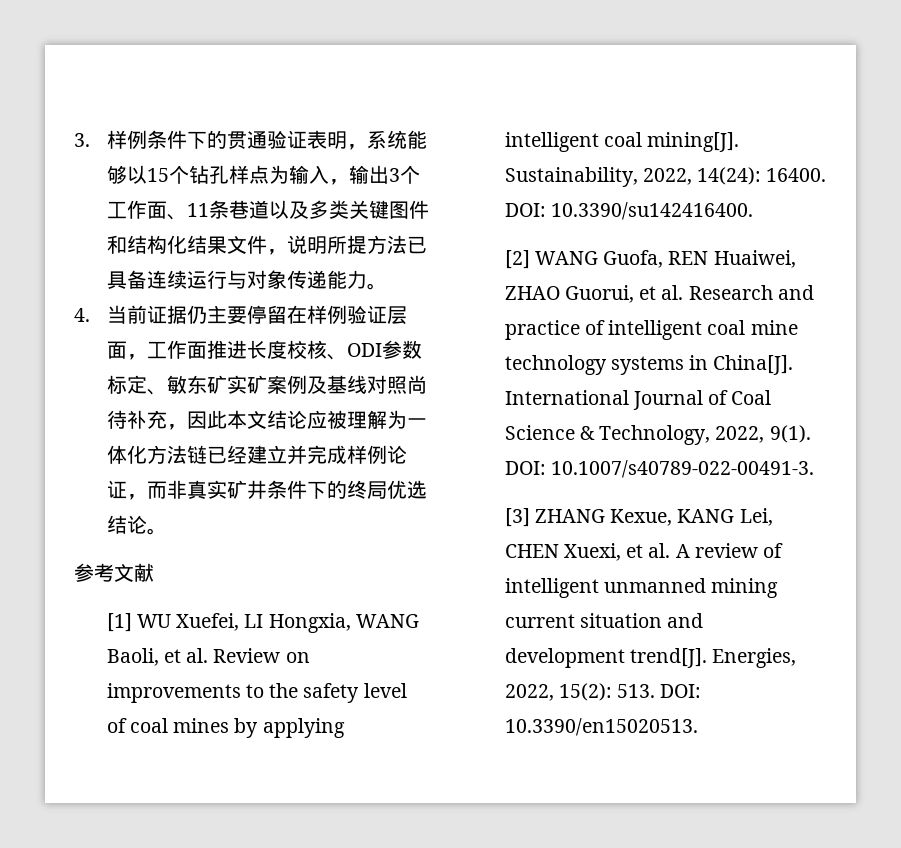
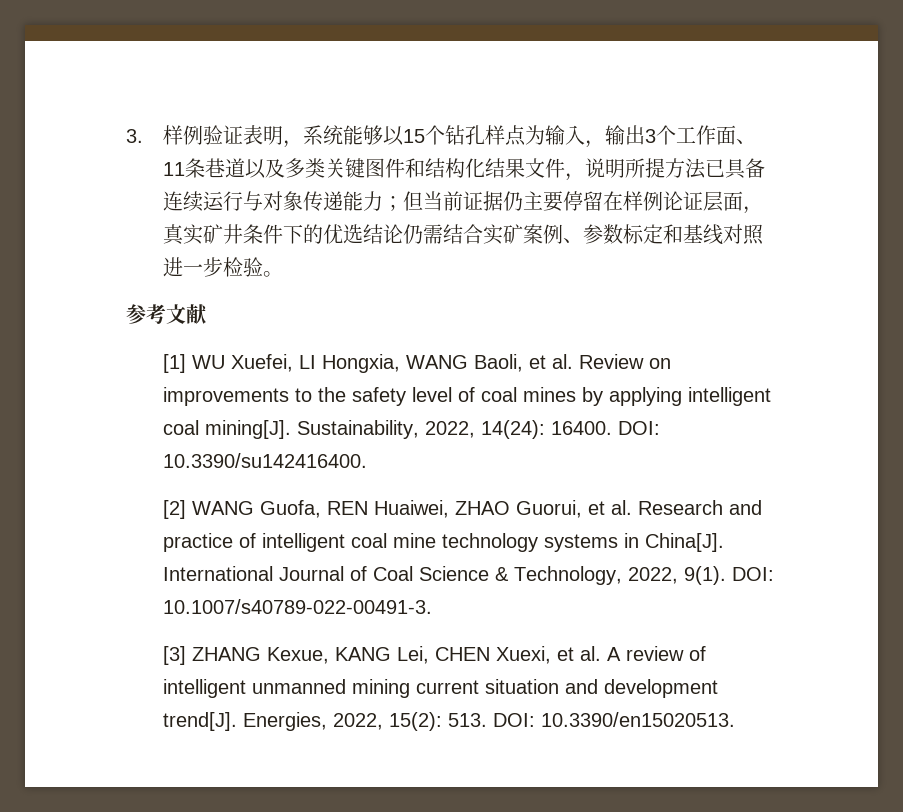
- 3.样例条件下的贯通验证表明，系统能够以15个钻孔样点为输入，输出3个工作面、11条巷道以及多类关键图件和结构化结果文件，说明所提方法已具备连续运行与对象传递能力。
- 4.当前证据仍主要停留在样例验证层面，工作面推进长度校核、ODI参数标定、敏东矿实矿案例及基线对照尚待补充，因此本文结论应被理解为一体化方法链已经建立并完成样例论证，而非真实矿井条件下的终局优选结论。
+ 3.样例验证表明，系统能够以15个钻孔样点为输入，输出3个工作面、11条巷道以及多类关键图件和结构化结果文件，说明所提方法已具备连续运行与对象传递能力；但当前证据仍主要停留在样例论证层面，真实矿井条件下的优选结论仍需结合实矿案例、参数标定和基线对照进一步检验。

